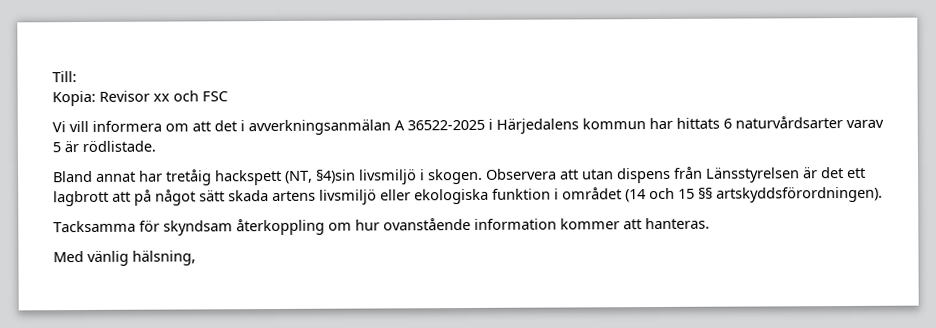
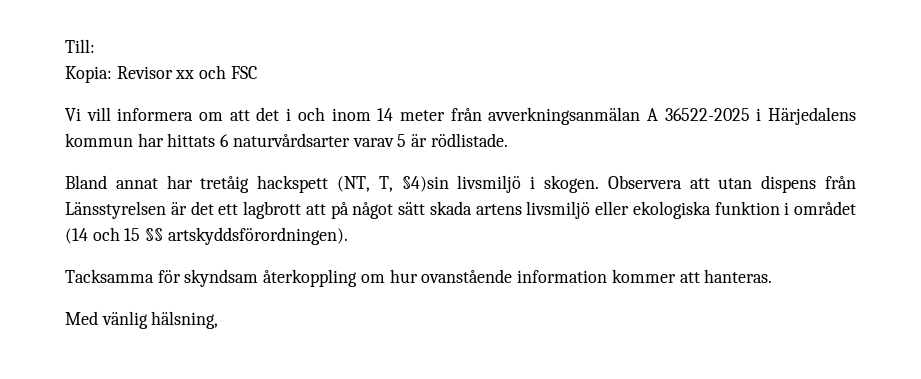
- Vi vill informera om att det i avverkningsanmälan A 36522-2025 i Härjedalens kommun har hittats 6 naturvårdsarter varav 5 är rödlistade.
+ Vi vill informera om att det i och inom 14 meter från avverkningsanmälan A 36522-2025 i Härjedalens kommun har hittats 6 naturvårdsarter varav 5 är rödlistade.
- Bland annat har tretåig hackspett (NT, §4)sin livsmiljö i skogen.
+ Bland annat har tretåig hackspett (NT, T, §4)sin livsmiljö i skogen.

